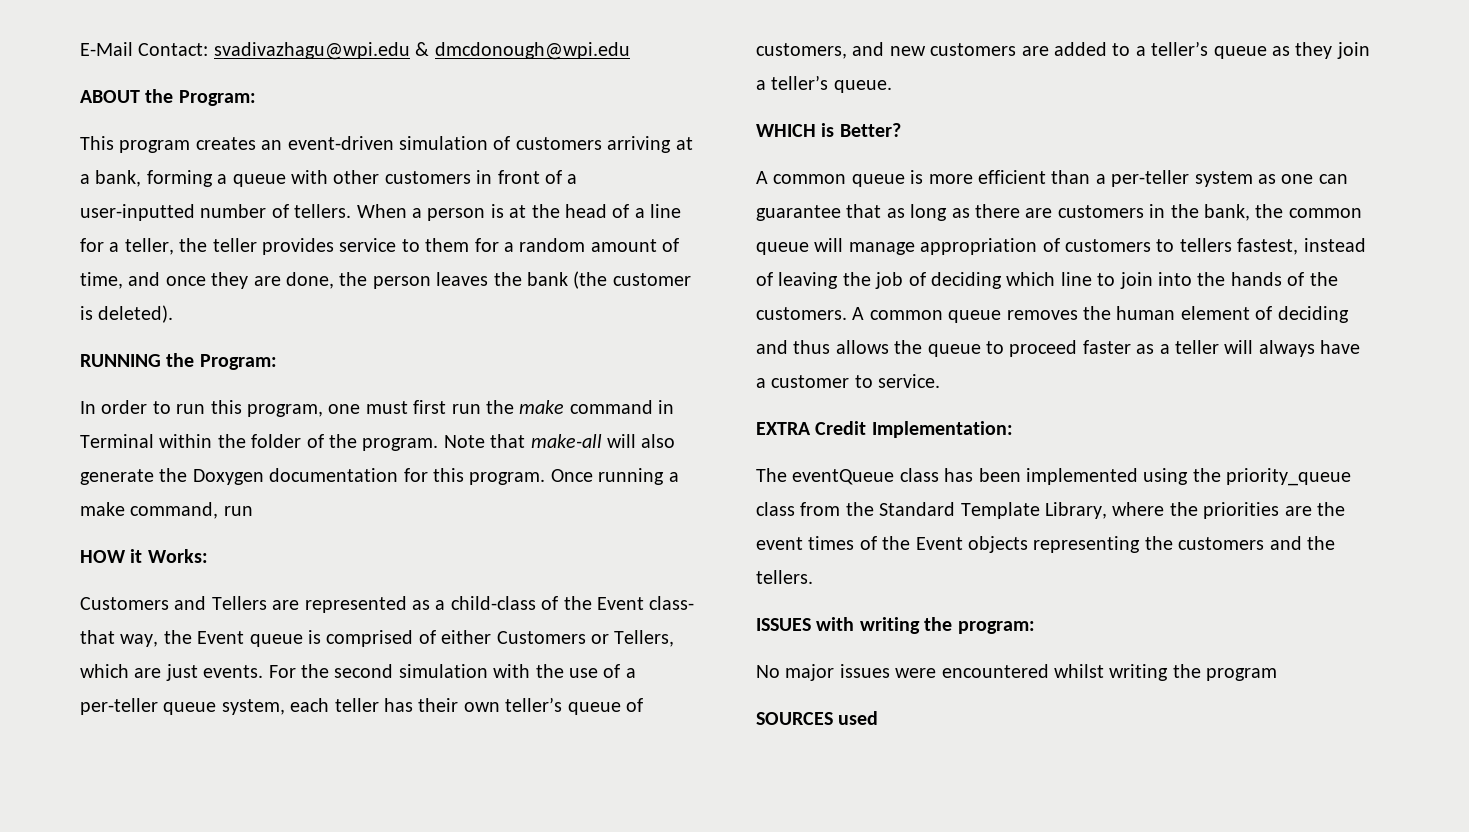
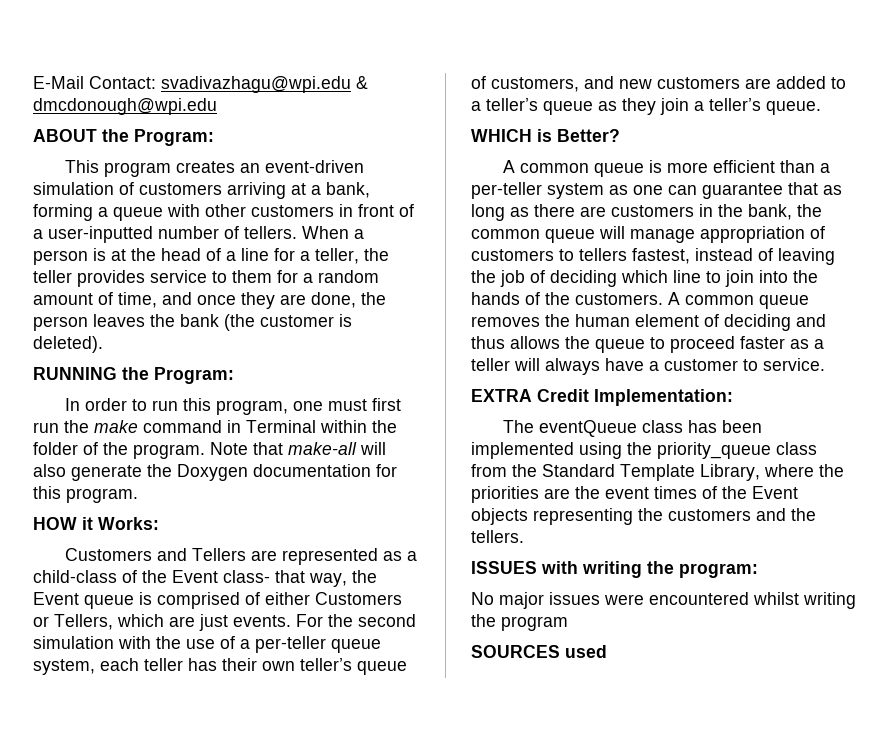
- Once running a make command, run

